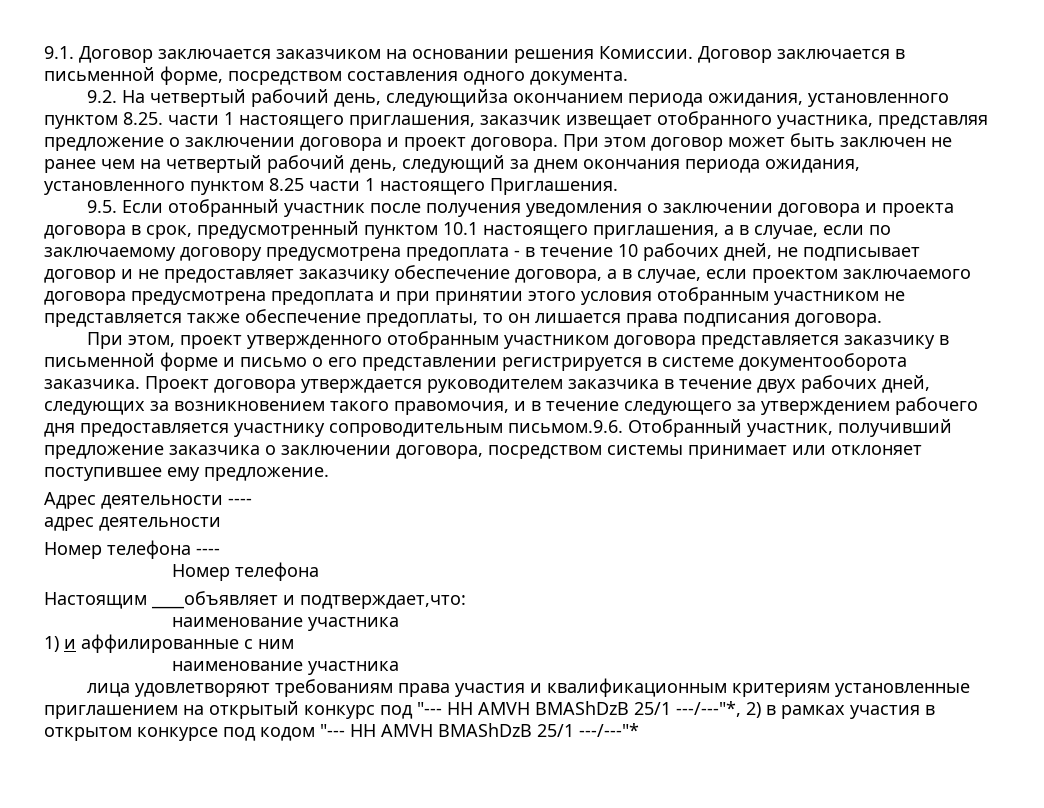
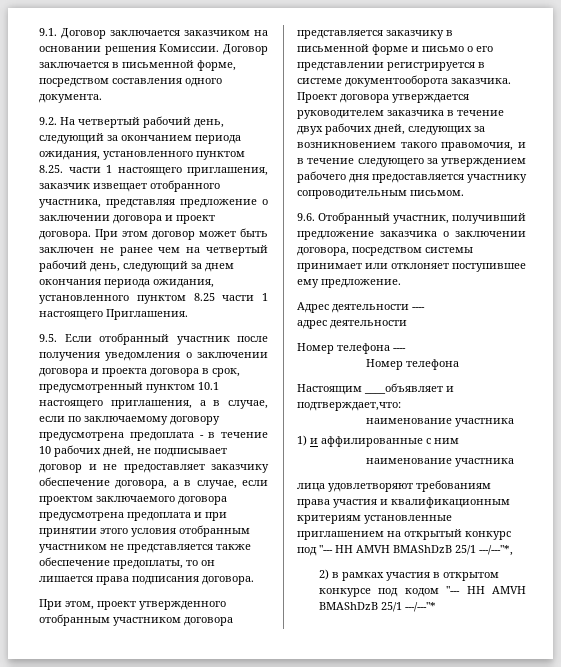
- 9.2. На четвертый рабочий день, следующийза окончанием периода ожидания, установленного пунктом 8.25. части 1 настоящего приглашения, заказчик извещает отобранного участника, представляя предложение о заключении договора и проект договора.
+ 9.2. На четвертый рабочий день, следующий за окончанием периода ожидания, установленного пунктом 8.25. части 1 настоящего приглашения, заказчик извещает отобранного участника, представляя предложение о заключении договора и проект договора.
- Проект договора утверждается руководителем заказчика в течение двух рабочих дней, следующих за возникновением такого правомочия, и в течение следующего за утверждением рабочего дня предоставляется участнику сопроводительным письмом.9.6. Отобранный участник, получивший предложение заказчика о заключении договора, посредством системы принимает или отклоняет поступившее ему предложение.
+ Проект договора утверждается руководителем заказчика в течение двух рабочих дней, следующих за возникновением такого правомочия, и в течение следующего за утверждением рабочего дня предоставляется участнику сопроводительным письмом.
+ 9.6. Отобранный участник, получивший предложение заказчика о заключении договора, посредством системы принимает или отклоняет поступившее ему предложение.
- лица удовлетворяют требованиям права участия и квалификационным критериям установленные приглашением на открытый конкурс под "--- HH AMVH BMAShDzB 25/1 ---/---"*, 2) в рамках участия в открытом конкурсе под кодом "--- HH AMVH BMAShDzB 25/1 ---/---"*
+ лица удовлетворяют требованиям права участия и квалификационным критериям установленные приглашением на открытый конкурс под "--- HH AMVH BMAShDzB 25/1 ---/---"*,
+ 2) в рамках участия в открытом конкурсе под кодом "--- HH AMVH BMAShDzB 25/1 ---/---"*

